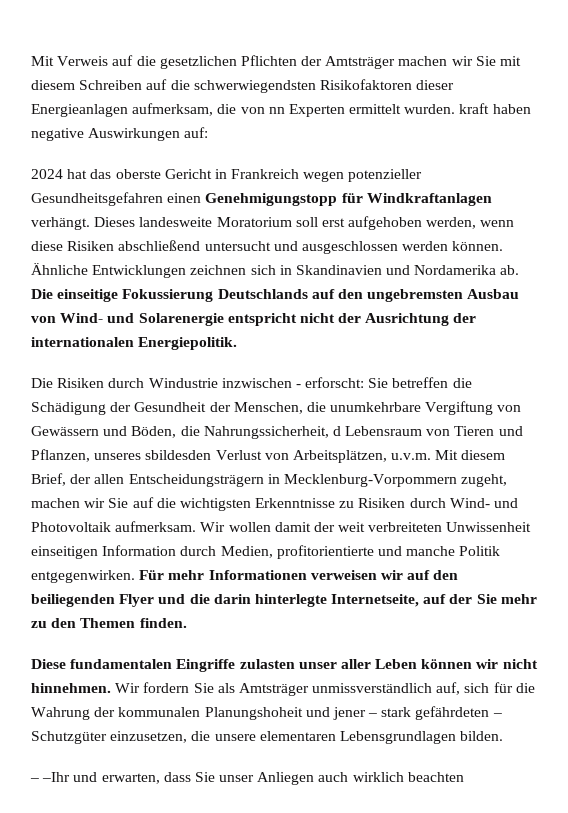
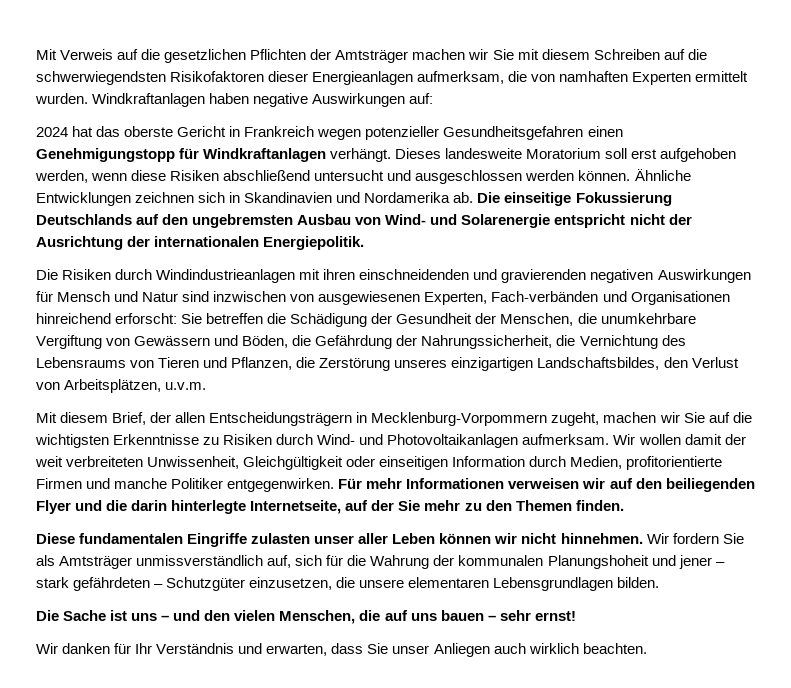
- Mit Verweis auf die gesetzlichen Pflichten der Amtsträger machen wir Sie mit diesem Schreiben auf die schwerwiegendsten Risikofaktoren dieser Energieanlagen aufmerksam, die von nn Experten ermittelt wurden. kraft haben negative Auswirkungen auf:
+ Mit Verweis auf die gesetzlichen Pflichten der Amtsträger machen wir Sie mit diesem Schreiben auf die schwerwiegendsten Risikofaktoren dieser Energieanlagen aufmerksam, die von namhaften Experten ermittelt wurden. Windkraftanlagen haben negative Auswirkungen auf:
- Die Risiken durch Windustrie inzwischen - erforscht: Sie betreffen die Schädigung der Gesundheit der Menschen, die unumkehrbare Vergiftung von Gewässern und Böden, die Nahrungssicherheit, d Lebensraum von Tieren und Pflanzen, unseres sbildesden Verlust von Arbeitsplätzen, u.v.m. Mit diesem Brief, der allen Entscheidungsträgern in Mecklenburg-Vorpommern zugeht, machen wir Sie auf die wichtigsten Erkenntnisse zu Risiken durch Wind- und Photovoltaik aufmerksam.
+ Die Risiken durch Windindustrieanlagen mit ihren einschneidenden und gravierenden negativen Auswirkungen für Mensch und Natur sind inzwischen von ausgewiesenen Experten, Fach-verbänden und Organisationen hinreichend erforscht: Sie betreffen die Schädigung der Gesundheit der Menschen, die unumkehrbare Vergiftung von Gewässern und Böden, die Gefährdung der Nahrungssicherheit, die Vernichtung des Lebensraums von Tieren und Pflanzen, die Zerstörung unseres einzigartigen Landschaftsbildes, den Verlust von Arbeitsplätzen, u.v.m.
+ Mit diesem Brief, der allen Entscheidungsträgern in Mecklenburg-Vorpommern zugeht, machen wir Sie auf die wichtigsten Erkenntnisse zu Risiken durch Wind- und Photovoltaikanlagen aufmerksam.
- Wir wollen damit der weit verbreiteten Unwissenheit einseitigen Information durch Medien, profitorientierte und manche Politik entgegenwirken.
+ Wir wollen damit der weit verbreiteten Unwissenheit, Gleichgültigkeit oder einseitigen Information durch Medien, profitorientierte Firmen und manche Politiker entgegenwirken.
- – –Ihr und erwarten, dass Sie unser Anliegen auch wirklich beachten
+ Die Sache ist uns – und den vielen Menschen, die auf uns bauen – sehr ernst!
+ Wir danken für Ihr Verständnis und erwarten, dass Sie unser Anliegen auch wirklich beachten.

